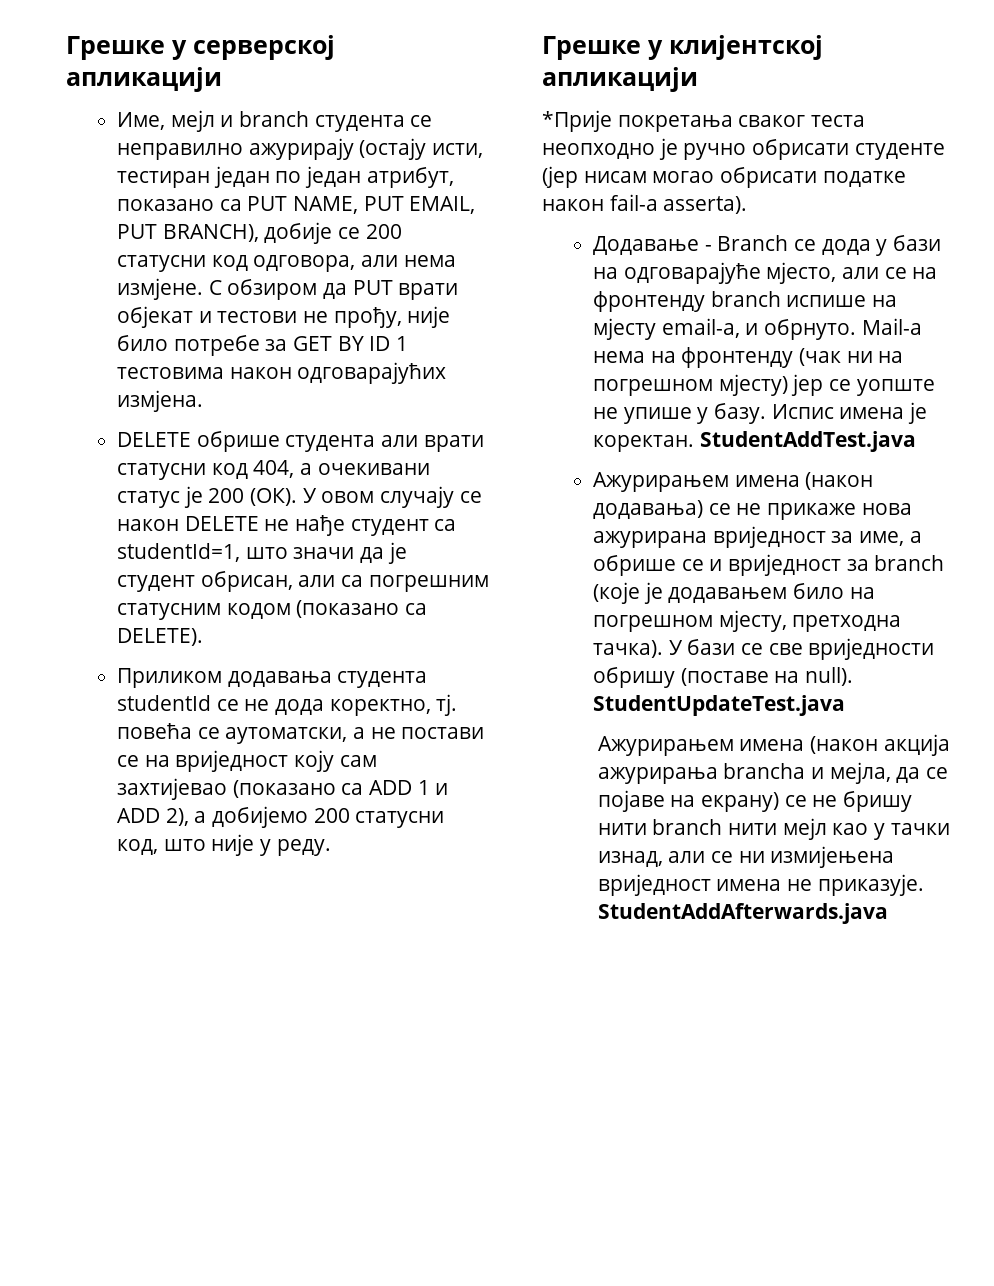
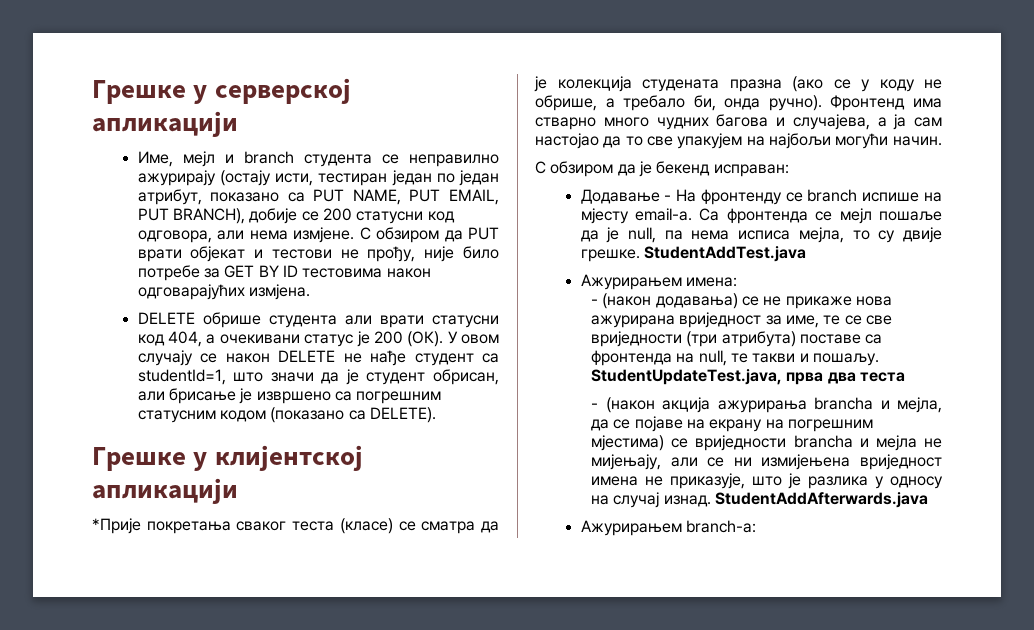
- С обзиром да PUT врати објекат и тестови не прођу, није било потребе за GET BY ID 1 тестовима након одговарајућих измјена.
+ С обзиром да PUT врати објекат и тестови не прођу, није било потребе за GET BY ID тестовима након одговарајућих измјена.
- DELETE обрише студента али врати статусни код 404, а очекивани статус је 200 (ОК). У овом случају се након DELETE не нађе студент са studentId=1, што значи да је студент обрисан, али са погрешним статусним кодом (показано са DELETE).
+ DELETE обрише студента али врати статусни код 404, а очекивани статус је 200 (ОК). У овом случају се након DELETE не нађе студент са studentId=1, што значи да је студент обрисан, али брисање је извршено са погрешним статусним кодом (показано са DELETE).
- Приликом додавања студента studentId се не дода коректно, тј. повећа се аутоматски, а не постави се на вриједност коју сам захтијевао (показано са ADD 1 и ADD 2), а добијемо 200 статусни код, што није у реду.
- *Прије покретања сваког теста неопходно је ручно обрисати студенте (јер нисам могао обрисати податке након fail-а asserta).
- Додавање - Branch се дода у бази на одговарајуће мјесто, али се на фронтенду branch испише на мјесту email-a, и обрнуто. Mail-а нема на фронтенду (чак ни на погрешном мјесту) јер се уопште не упише у базу. Испис имена је коректан.
+ *Прије покретања сваког теста (класе) се сматра да је колекција студената празна (ако се у коду не обрише, а требало би, онда ручно). Фронтенд има стварно много чудних багова и случајева, а ја сам настојао да то све упакујем на најбољи могући начин.
+ С обзиром да је бекенд исправан:
+ Додавање - На фронтенду се branch испише на мјесту email-a. Са фронтенда се мејл пошаље да је null, па нема исписа мејла, то су двије грешке.
- Ажурирањем имена (након додавања) се не прикаже нова ажурирана вриједност за име, а обрише се и вриједност за branch (које је додавањем било на погрешном мјесту, претходна тачка). У бази се све вриједности обришу (поставе на null). StudentUpdateTest.java
- Ажурирањем имена (након акција ажурирања brancha и мејла, да се појаве на екрану) се не бришу нити branch нити мејл као у тачки изнад, али се ни измијењена вриједност имена не приказује.
+ Ажурирањем имена:
+ - (након додавања) се не прикаже нова ажурирана вриједност за име, те се све вриједности (три атрибута) поставе са фронтенда на null, те такви и пошаљу. StudentUpdateTest.java, прва два теста
+ - (након акција ажурирања brancha и мејла, да се појаве на екрану на погрешним мјестима) се вриједности brancha и мејла не мијењају, али се ни измијењена вриједност имена не приказује, што је разлика у односу на случај изнад.
+ Ажурирањем branch-а:

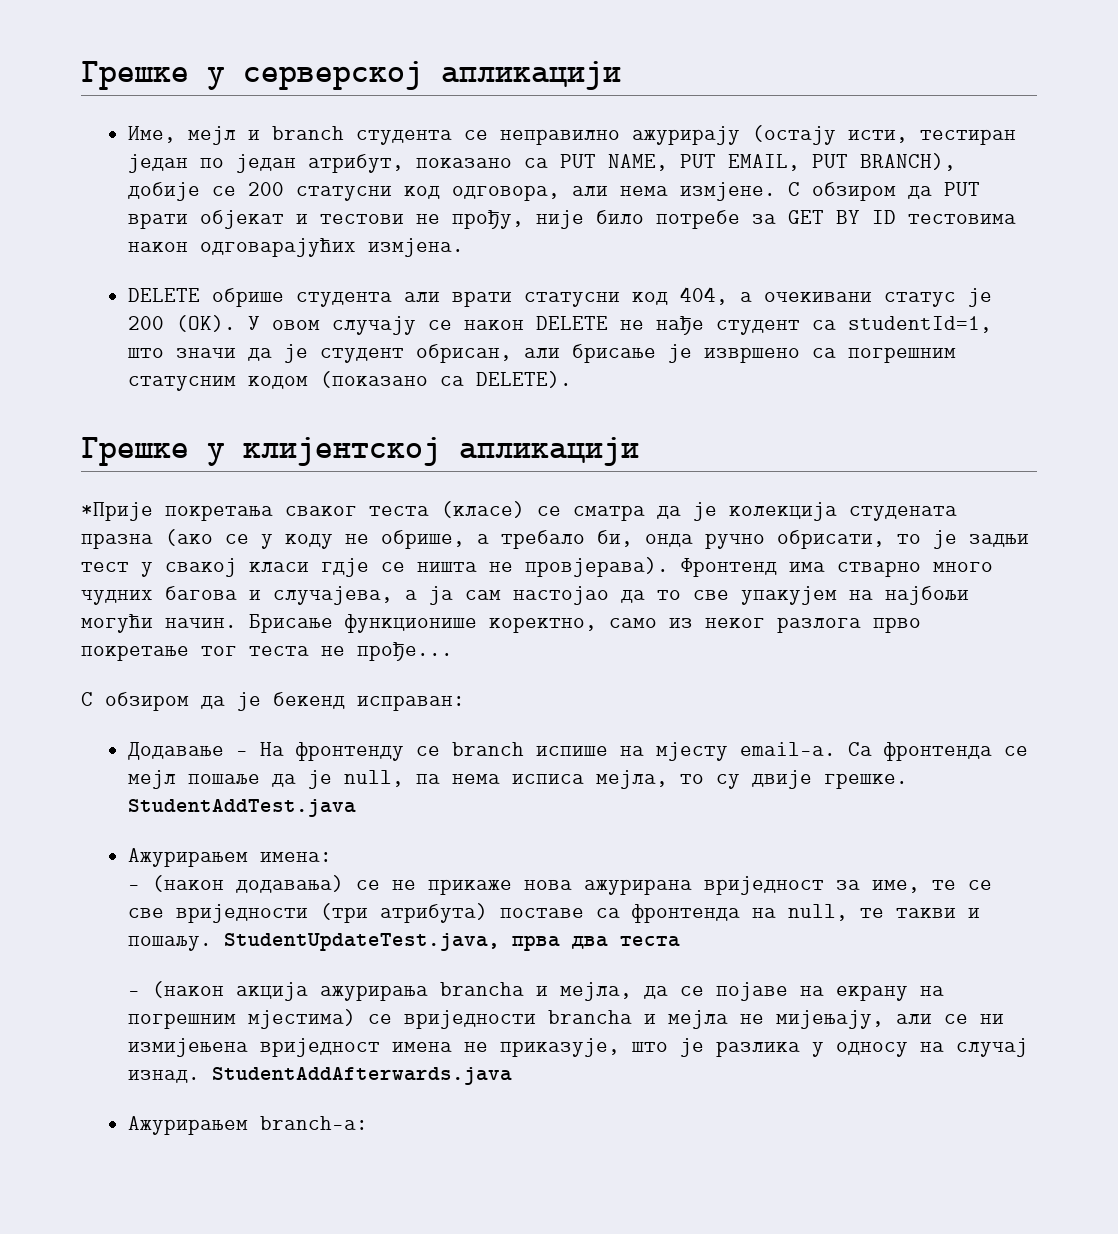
- *Прије покретања сваког теста (класе) се сматра да је колекција студената празна (ако се у коду не обрише, а требало би, онда ручно).
+ *Прије покретања сваког теста (класе) се сматра да је колекција студената празна (ако се у коду не обрише, а требало би, онда ручно обрисати, то је задњи тест у свакој класи гдје се ништа не провјерава).
+ Брисање функционише коректно, само из неког разлога прво покретање тог теста не прође...

